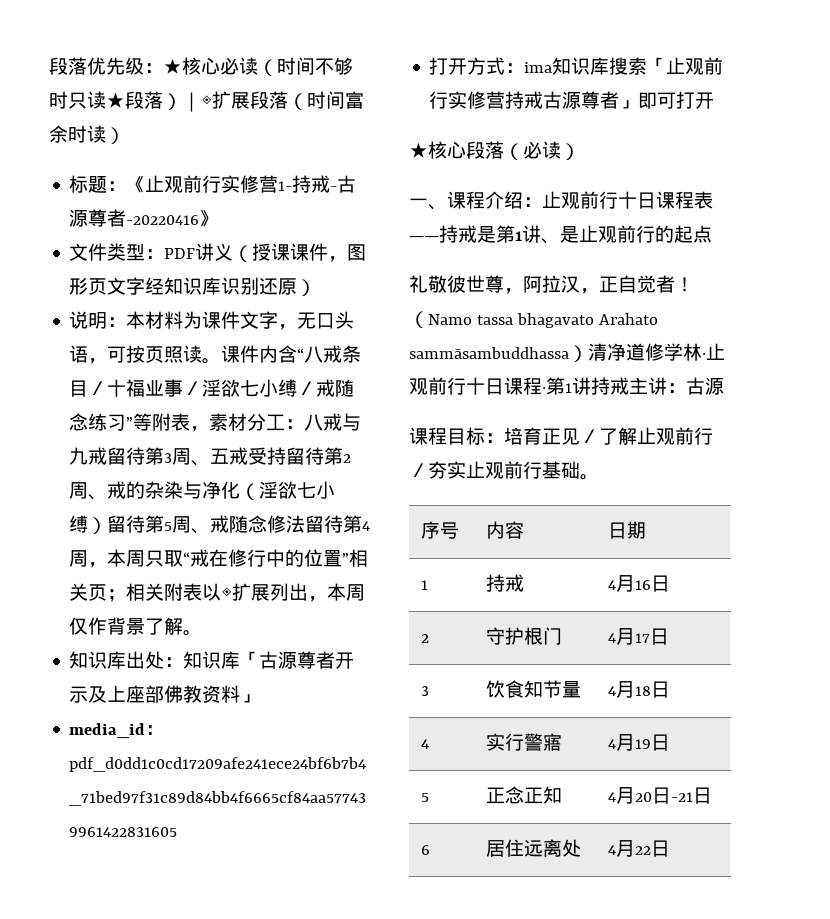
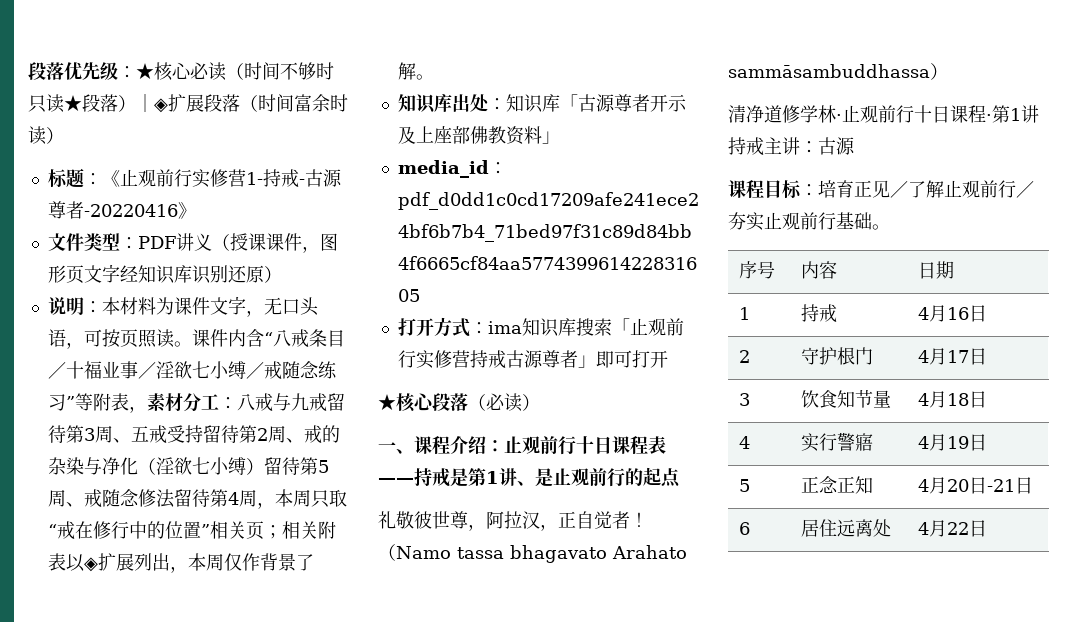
- （Namo tassa bhagavato Arahato sammāsambuddhassa）清净道修学林·止观前行十日课程·第1讲持戒主讲：古源
+ （Namo tassa bhagavato Arahato sammāsambuddhassa）
+ 清净道修学林·止观前行十日课程·第1讲持戒主讲：古源

